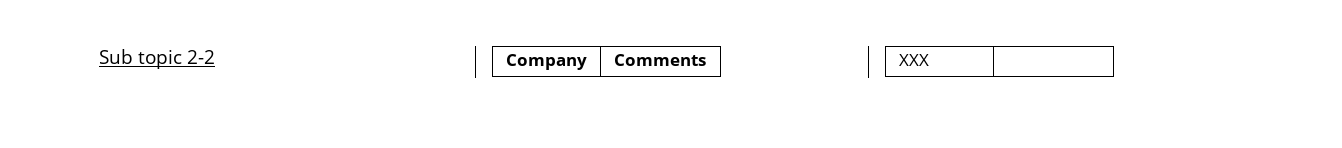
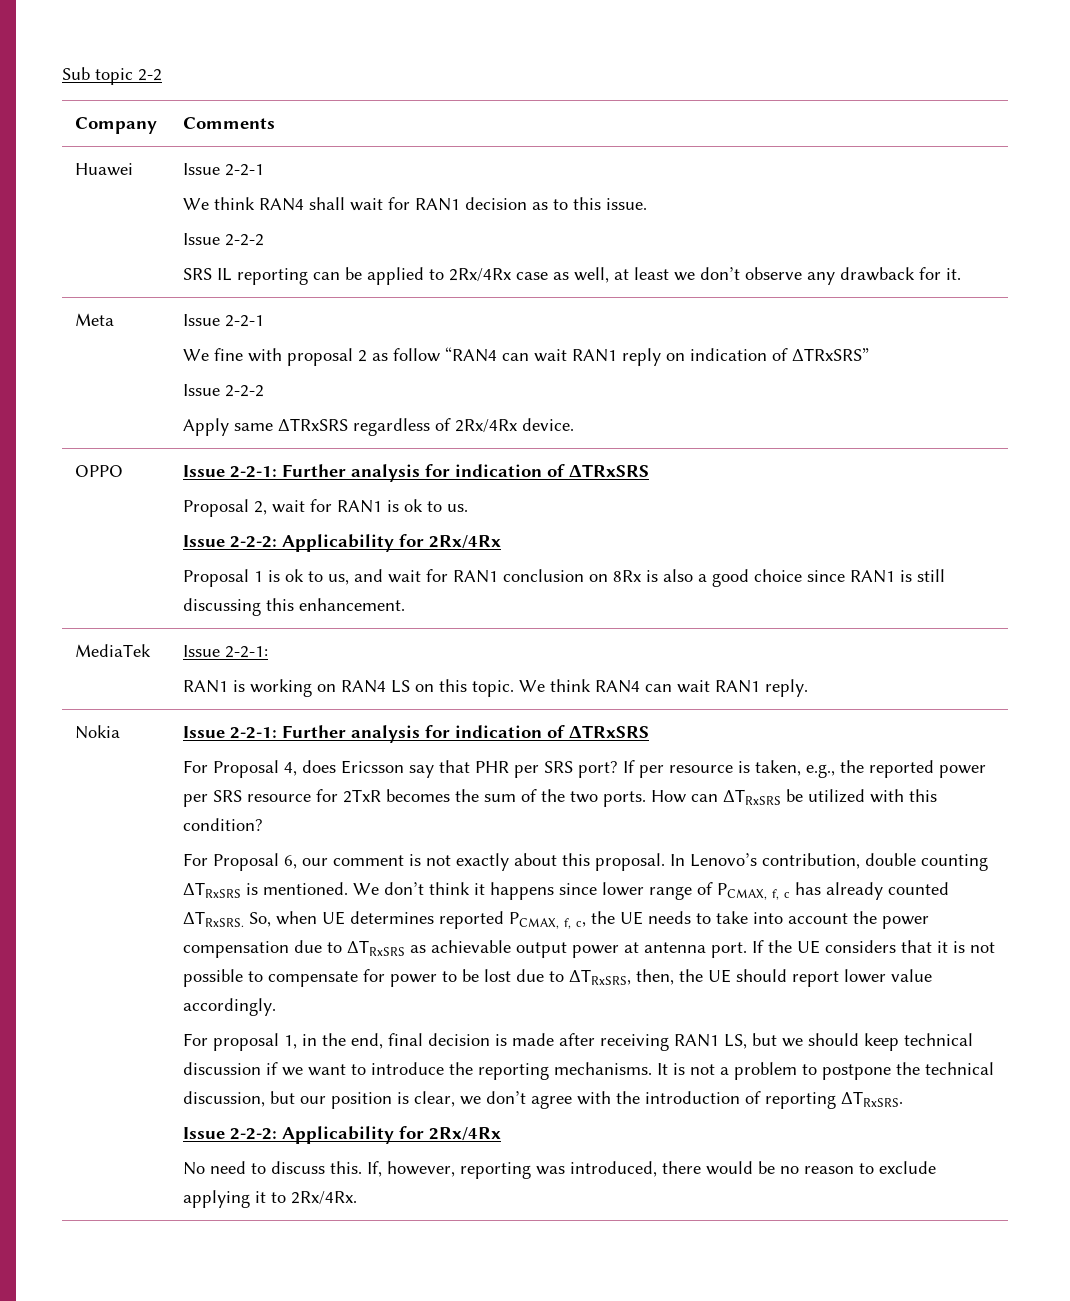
- XXX |
+ Huawei | Issue 2-2-1
+ We think RAN4 shall wait for RAN1 decision as to this issue.
+ Issue 2-2-2
+ SRS IL reporting can be applied to 2Rx/4Rx case as well, at least we don’t observe any drawback for it.
+ Meta | Issue 2-2-1
+ We fine with proposal 2 as follow “RAN4 can wait RAN1 reply on indication of ΔTRxSRS”
+ Issue 2-2-2
+ Apply same ΔTRxSRS regardless of 2Rx/4Rx device.
+ OPPO | Issue 2-2-1: Further analysis for indication of ΔTRxSRS
+ Proposal 2, wait for RAN1 is ok to us.
+ Issue 2-2-2: Applicability for 2Rx/4Rx
+ Proposal 1 is ok to us, and wait for RAN1 conclusion on 8Rx is also a good choice since RAN1 is still discussing this enhancement.
+ MediaTek | Issue 2-2-1:
+ RAN1 is working on RAN4 LS on this topic. We think RAN4 can wait RAN1 reply.
+ Nokia | Issue 2-2-1: Further analysis for indication of ΔTRxSRS
+ For Proposal 4, does Ericsson say that PHR per SRS port? If per resource is taken, e.g., the reported power per SRS resource for 2TxR becomes the sum of the two ports. How can ΔTRxSRS be utilized with this condition?
+ For Proposal 6, our comment is not exactly about this proposal. In Lenovo’s contribution, double counting ΔTRxSRS is mentioned. We don’t think it happens since lower range of PCMAX, f, c has already counted ΔTRxSRS. So, when UE determines reported PCMAX, f, c, the UE needs to take into account the power compensation due to ΔTRxSRS as achievable output power at antenna port. If the UE considers that it is not possible to compensate for power to be lost due to ΔTRxSRS, then, the UE should report lower value accordingly.
+ For proposal 1, in the end, final decision is made after receiving RAN1 LS, but we should keep technical discussion if we want to introduce the reporting mechanisms. It is not a problem to postpone the technical discussion, but our position is clear, we don’t agree with the introduction of reporting ΔTRxSRS.
+ Issue 2-2-2: Applicability for 2Rx/4Rx
+ No need to discuss this. If, however, reporting was introduced, there would be no reason to exclude applying it to 2Rx/4Rx.

